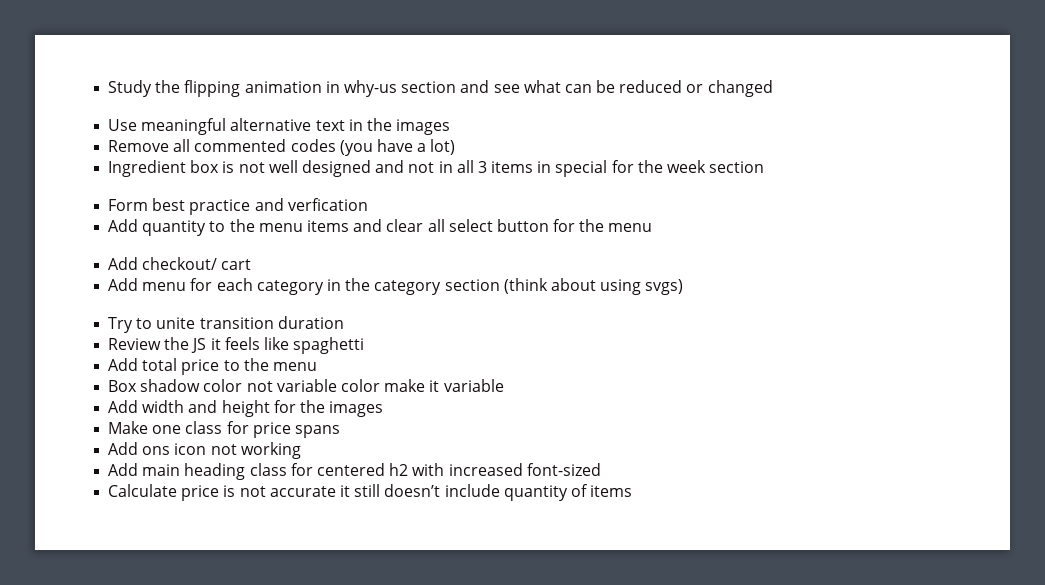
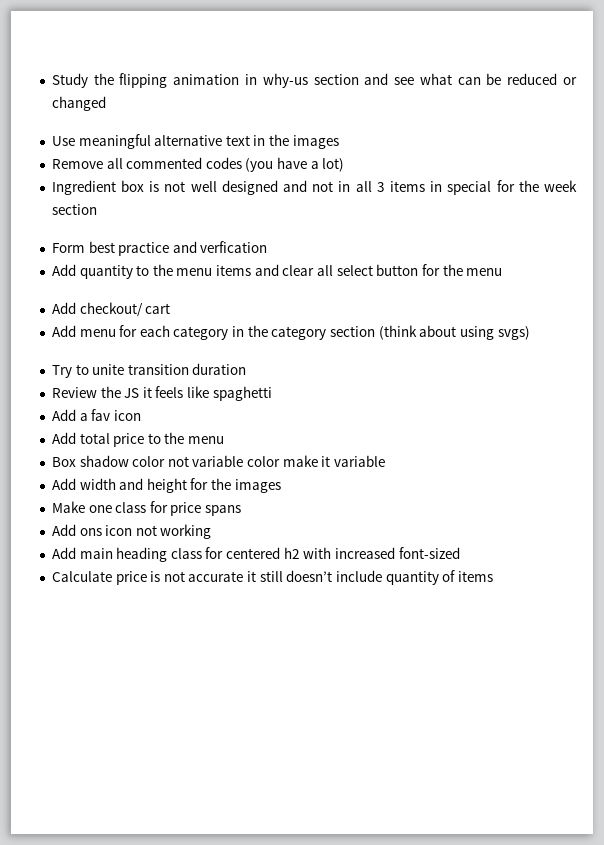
+ Add a fav icon

